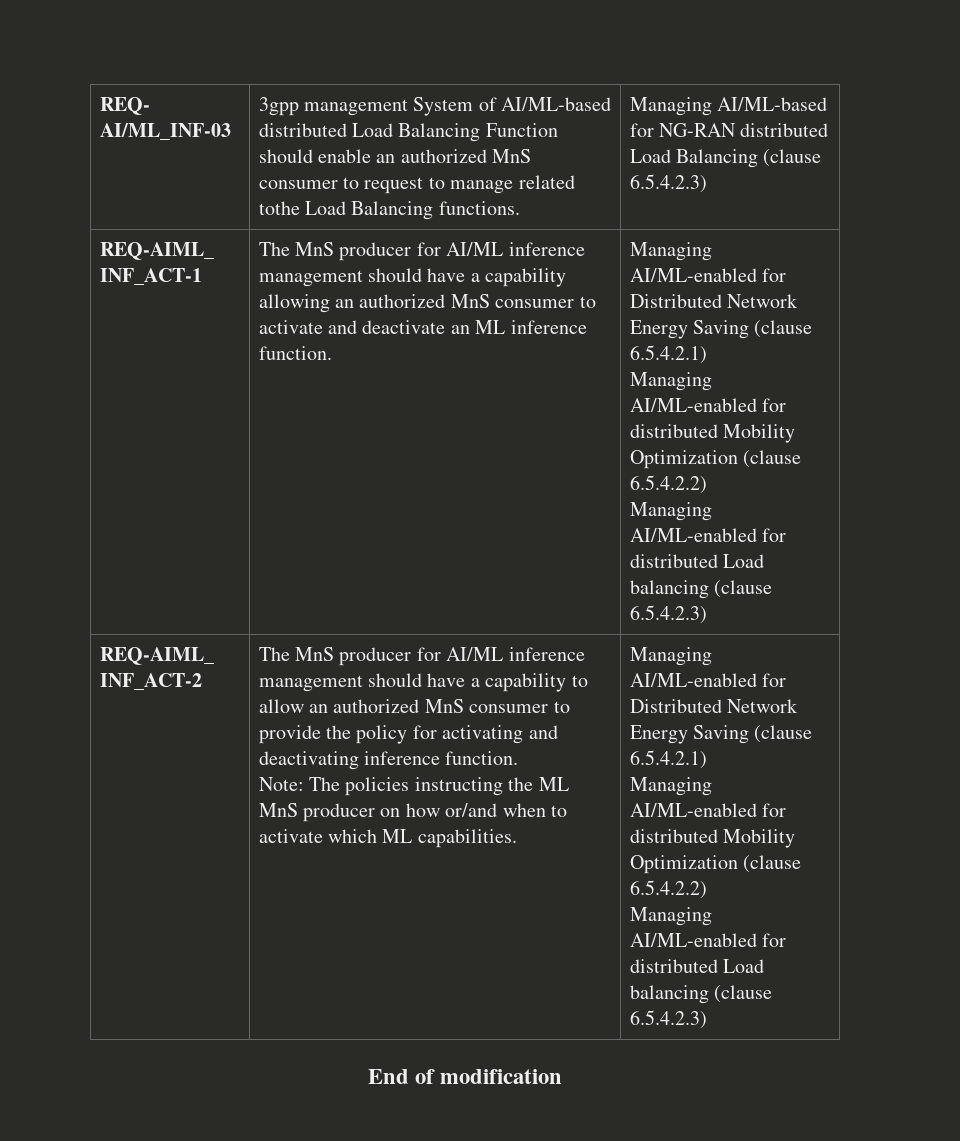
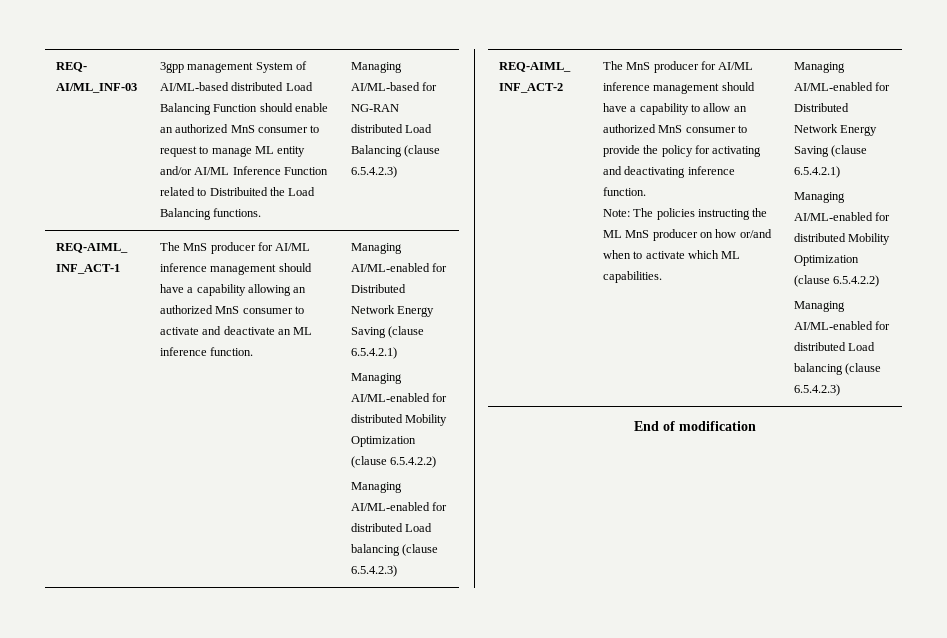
- 3gpp management System of AI/ML-based distributed Load Balancing Function should enable an authorized MnS consumer to request to manage related tothe Load Balancing functions.
+ 3gpp management System of AI/ML-based distributed Load Balancing Function should enable an authorized MnS consumer to request to manage ML entity and/or AI/ML Inference Function related to Distribuited the Load Balancing functions.

